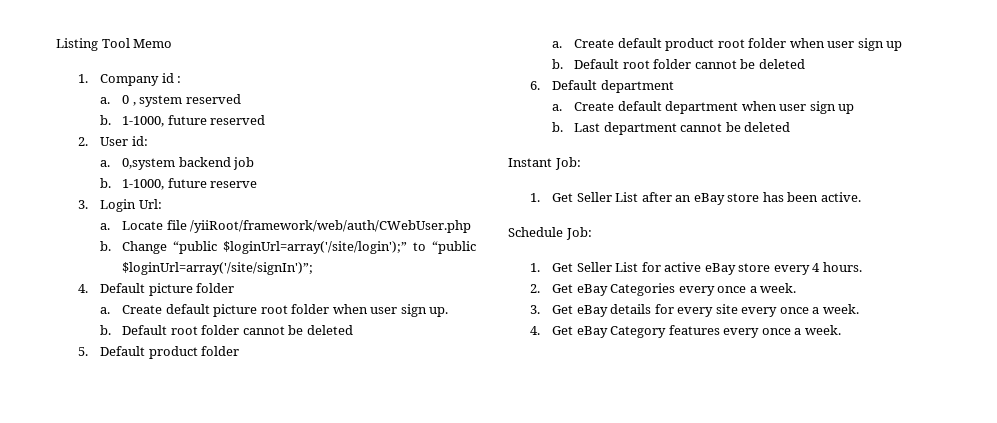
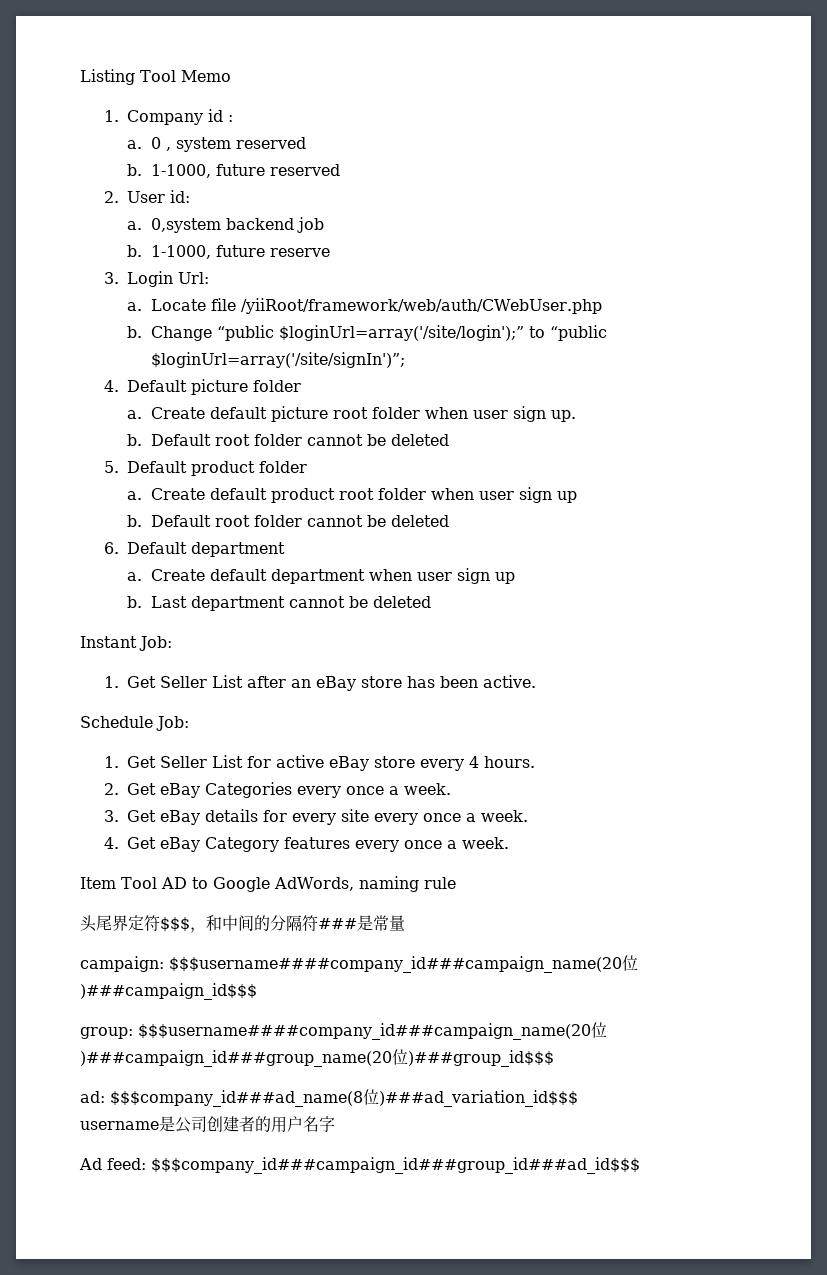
+ Item Tool AD to Google AdWords, naming rule
+ 头尾界定符$$$，和中间的分隔符###是常量
+ campaign: $$$username####company_id###campaign_name(20位)###campaign_id$$$
+ group: $$$username####company_id###campaign_name(20位)###campaign_id###group_name(20位)###group_id$$$
+ ad: $$$company_id###ad_name(8位)###ad_variation_id$$$
+ username是公司创建者的用户名字
+ Ad feed: $$$company_id###campaign_id###group_id###ad_id$$$

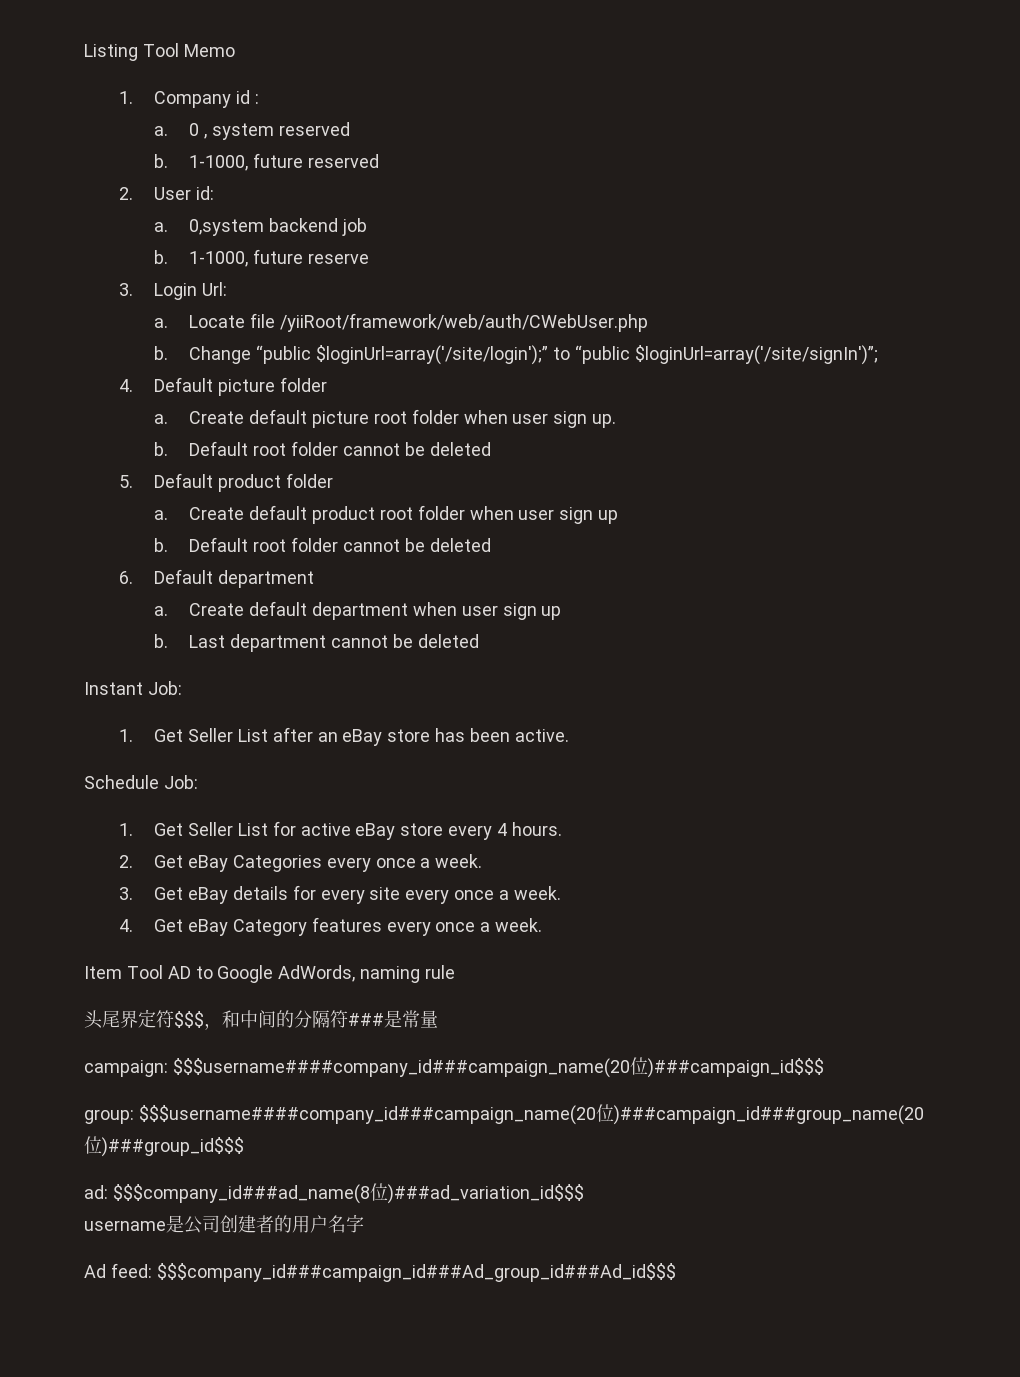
- Ad feed: $$$company_id###campaign_id###group_id###ad_id$$$
+ Ad feed: $$$company_id###campaign_id###Ad_group_id###Ad_id$$$

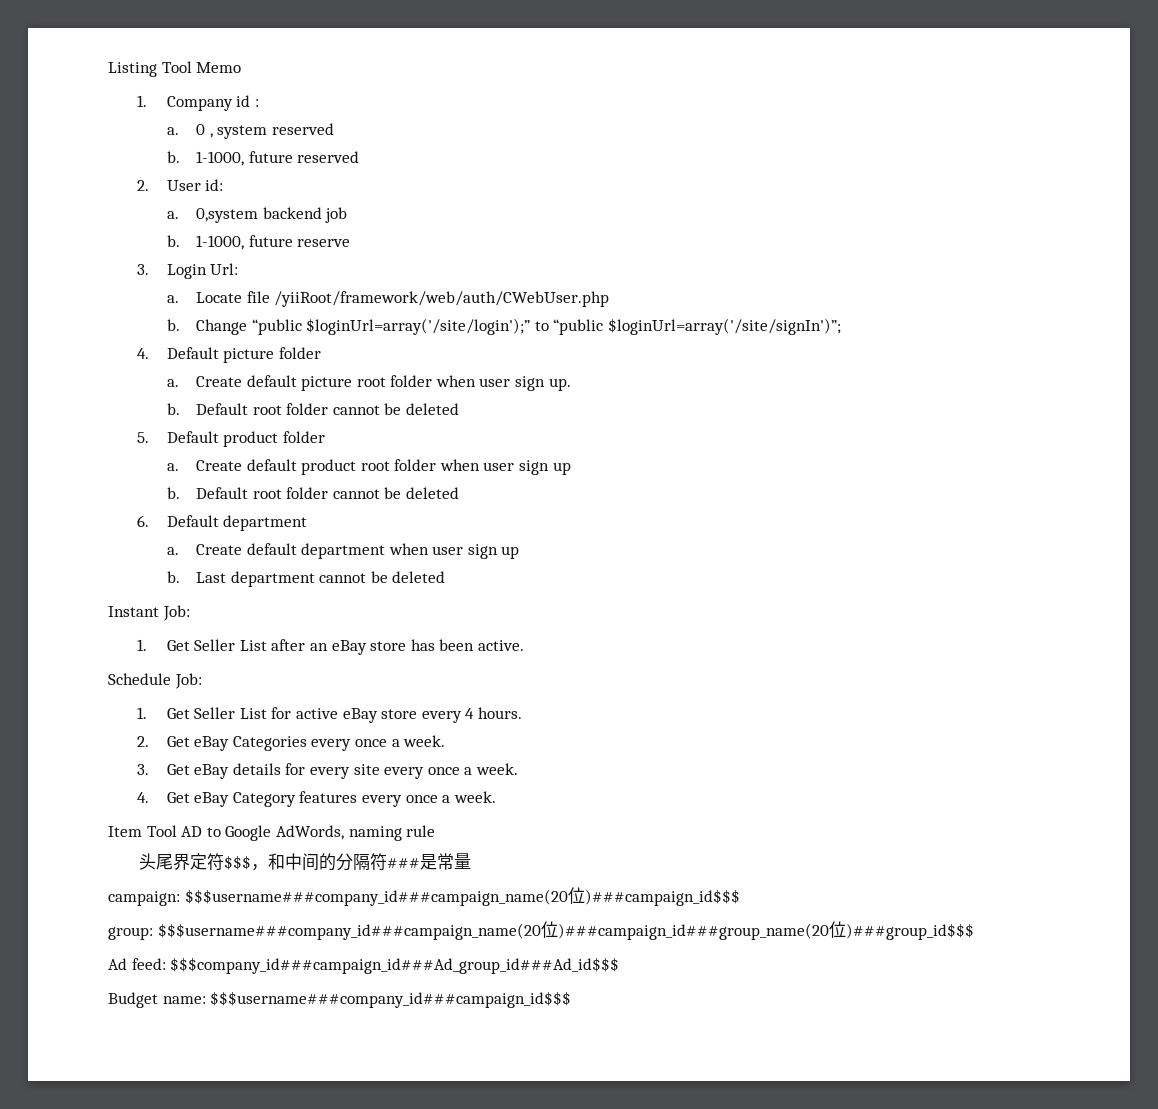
- campaign: $$$username####company_id###campaign_name(20位)###campaign_id$$$
+ campaign: $$$username###company_id###campaign_name(20位)###campaign_id$$$
- group: $$$username####company_id###campaign_name(20位)###campaign_id###group_name(20位)###group_id$$$
+ group: $$$username###company_id###campaign_name(20位)###campaign_id###group_name(20位)###group_id$$$
- ad: $$$company_id###ad_name(8位)###ad_variation_id$$$
- username是公司创建者的用户名字
+ Budget name: $$$username###company_id###campaign_id$$$

